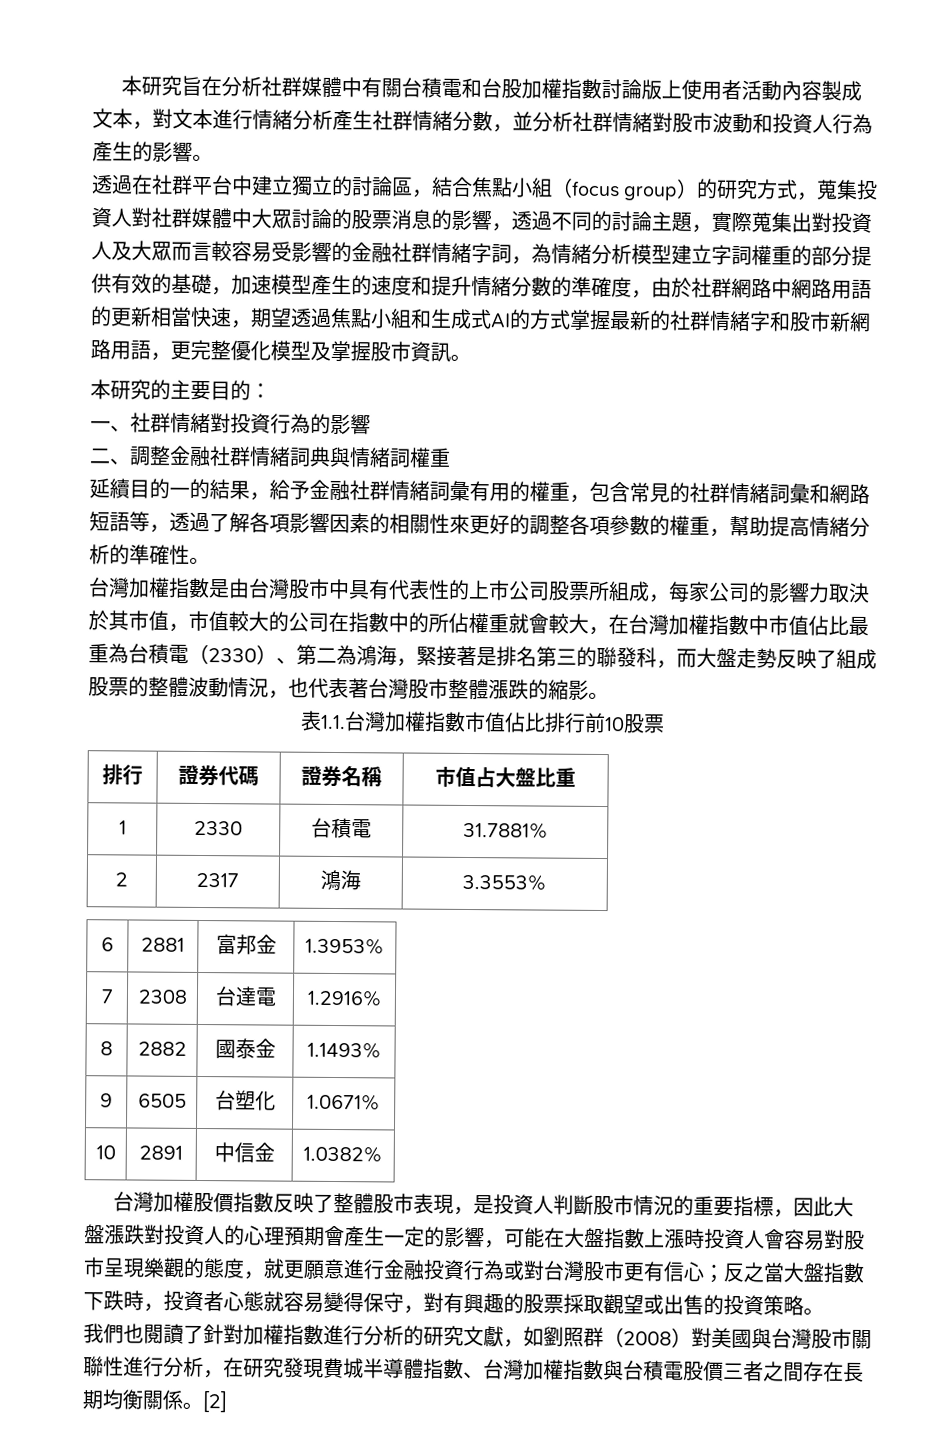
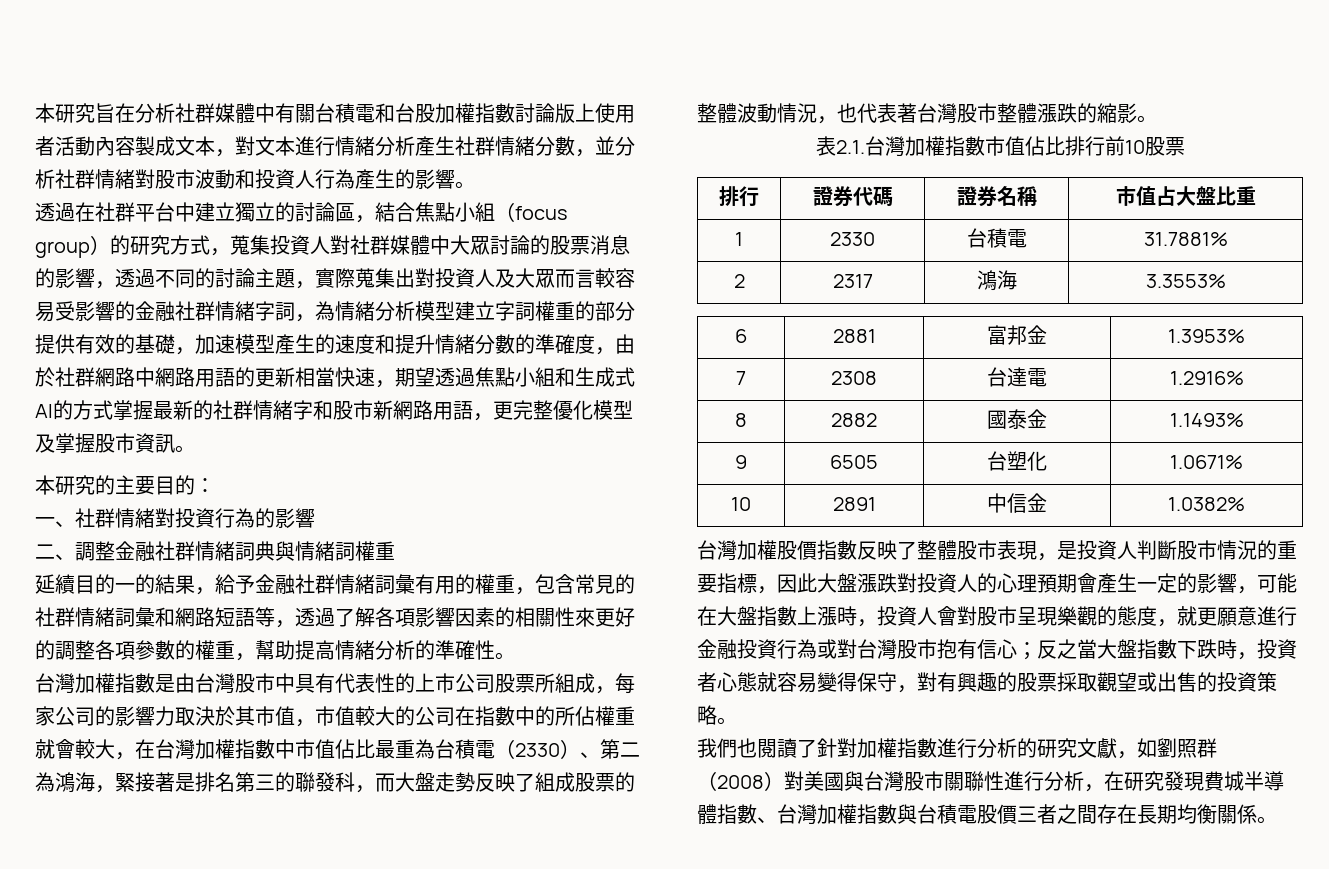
- 表1.1.台灣加權指數市值佔比排行前10股票
+ 表2.1.台灣加權指數市值佔比排行前10股票
- 台灣加權股價指數反映了整體股市表現，是投資人判斷股市情況的重要指標，因此大盤漲跌對投資人的心理預期會產生一定的影響，可能在大盤指數上漲時投資人會容易對股市呈現樂觀的態度，就更願意進行金融投資行為或對台灣股市更有信心；
+ 台灣加權股價指數反映了整體股市表現，是投資人判斷股市情況的重要指標，因此大盤漲跌對投資人的心理預期會產生一定的影響，可能在大盤指數上漲時，投資人會對股市呈現樂觀的態度，就更願意進行金融投資行為或對台灣股市抱有信心；
- [2]

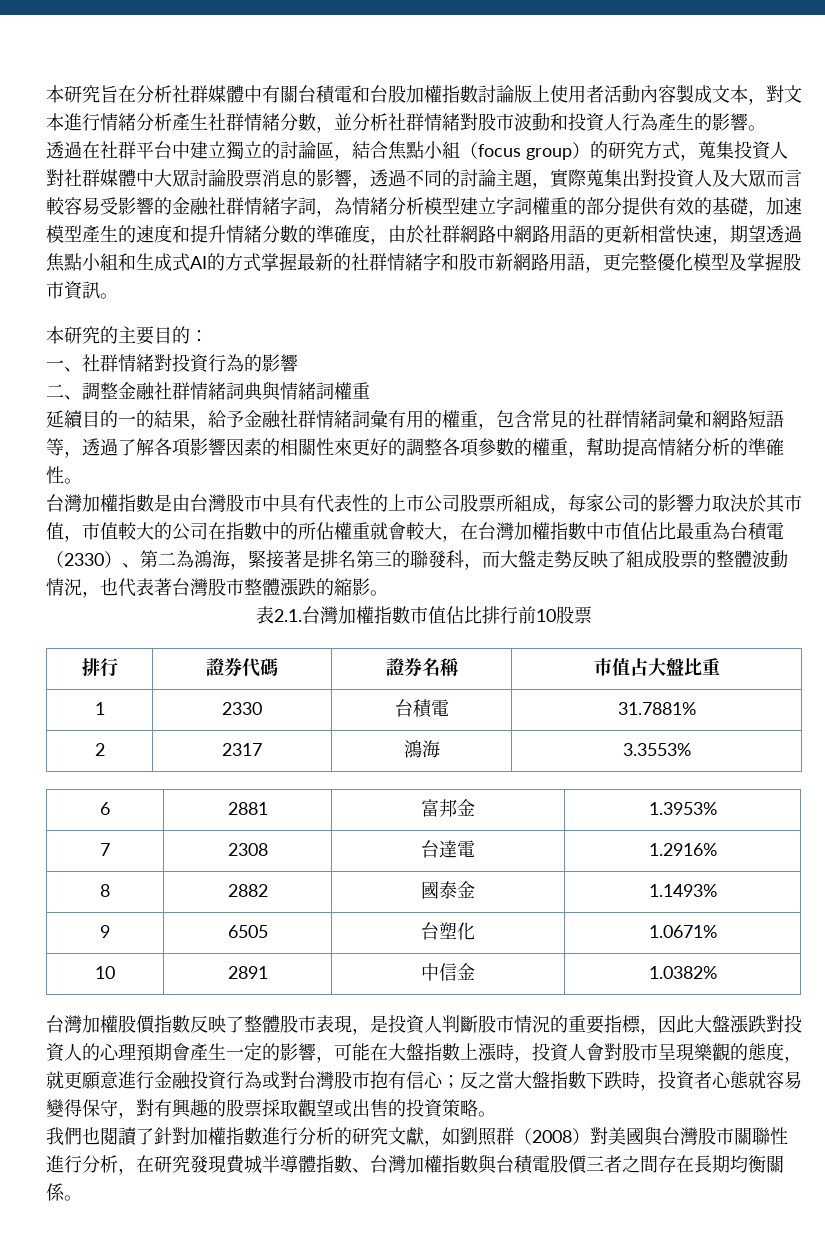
- 透過在社群平台中建立獨立的討論區，結合焦點小組（focus group）的研究方式，蒐集投資人對社群媒體中大眾討論的股票消息的影響，透過不同的討論主題，實際蒐集出對投資人及大眾而言較容易受影響的金融社群情緒字詞，為情緒分析模型建立字詞權重的部分提供有效的基礎，加速模型產生的速度和提升情緒分數的準確度，由於社群網路中網路用語的更新相當快速，期望透過焦點小組和生成式AI的方式掌握最新的社群情緒字和股市新網路用語，更完整優化模型及掌握股市資訊。
+ 透過在社群平台中建立獨立的討論區，結合焦點小組（focus group）的研究方式，蒐集投資人對社群媒體中大眾討論股票消息的影響，透過不同的討論主題，實際蒐集出對投資人及大眾而言較容易受影響的金融社群情緒字詞，為情緒分析模型建立字詞權重的部分提供有效的基礎，加速模型產生的速度和提升情緒分數的準確度，由於社群網路中網路用語的更新相當快速，期望透過焦點小組和生成式AI的方式掌握最新的社群情緒字和股市新網路用語，更完整優化模型及掌握股市資訊。

